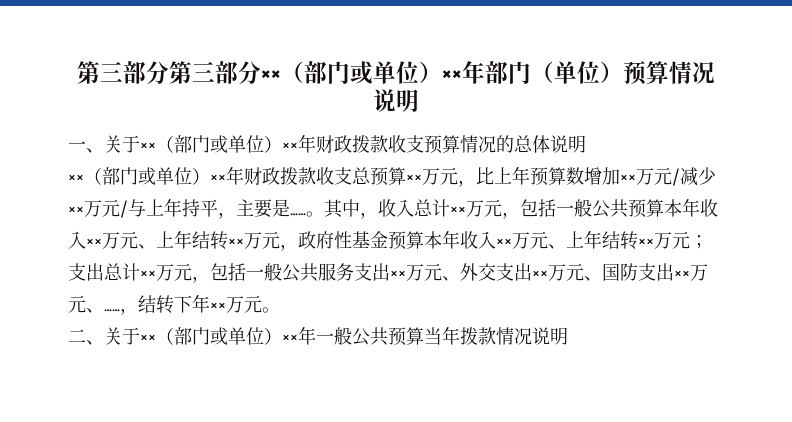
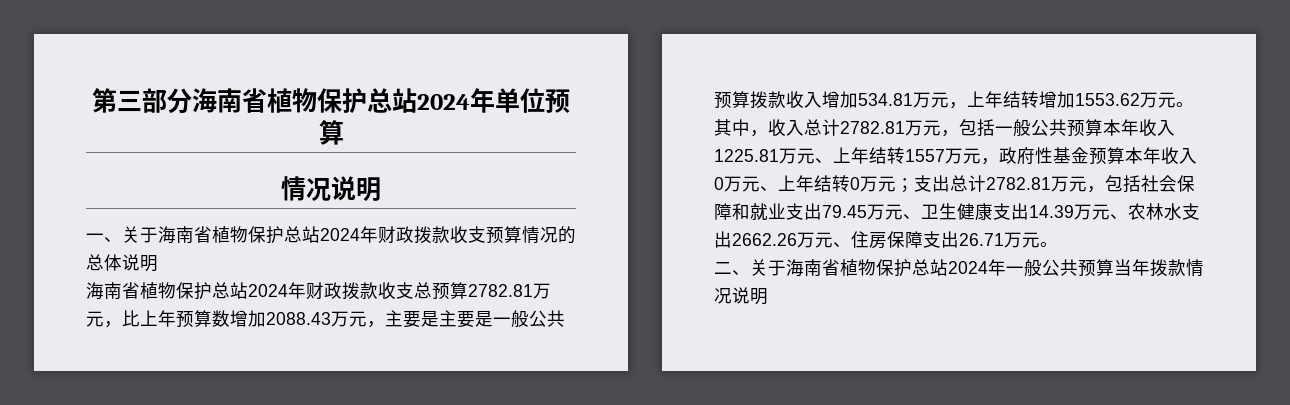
- 第三部分第三部分××（部门或单位）××年部门（单位）预算情况说明
+ 第三部分海南省植物保护总站2024年单位预算
+ 情况说明
- 一、关于××（部门或单位）××年财政拨款收支预算情况的总体说明
+ 一、关于海南省植物保护总站2024年财政拨款收支预算情况的总体说明
- ××（部门或单位）××年财政拨款收支总预算××万元，比上年预算数增加××万元/减少××万元/与上年持平，主要是……。
+ 海南省植物保护总站2024年财政拨款收支总预算2782.81万元，比上年预算数增加2088.43万元，主要是主要是一般公共预算拨款收入增加534.81万元，上年结转增加1553.62万元。
- 其中，收入总计××万元，包括一般公共预算本年收入××万元、上年结转××万元，政府性基金预算本年收入××万元、上年结转××万元；支出总计××万元，包括一般公共服务支出××万元、外交支出××万元、国防支出××万元、……，结转下年××万元。
- 二、关于××（部门或单位）××年一般公共预算当年拨款情况说明
+ 其中，收入总计2782.81万元，包括一般公共预算本年收入1225.81万元、上年结转1557万元，政府性基金预算本年收入0万元、上年结转0万元；支出总计2782.81万元，包括社会保障和就业支出79.45万元、卫生健康支出14.39万元、农林水支出2662.26万元、住房保障支出26.71万元。
+ 二、关于海南省植物保护总站2024年一般公共预算当年拨款情况说明

